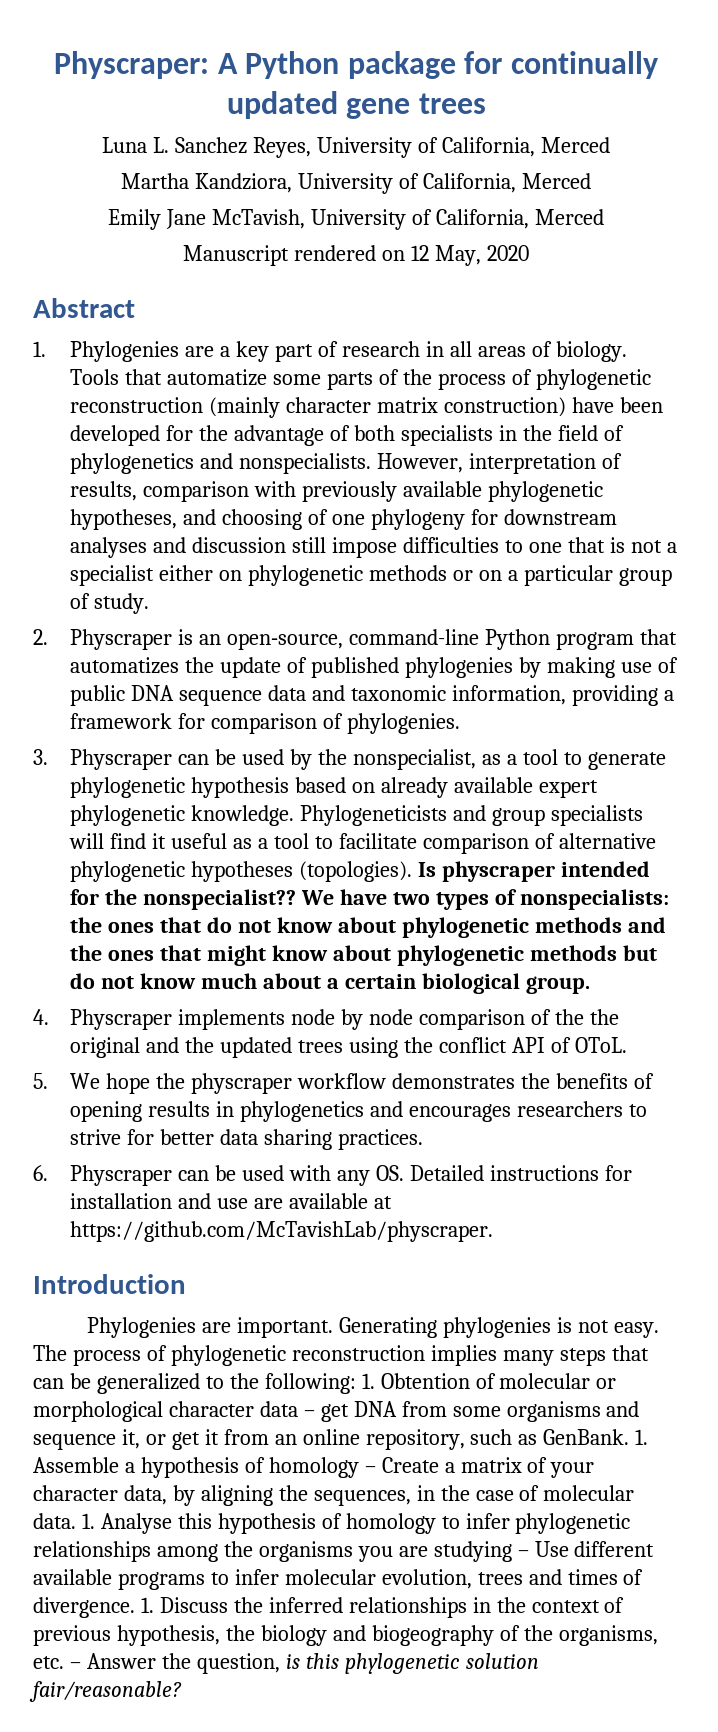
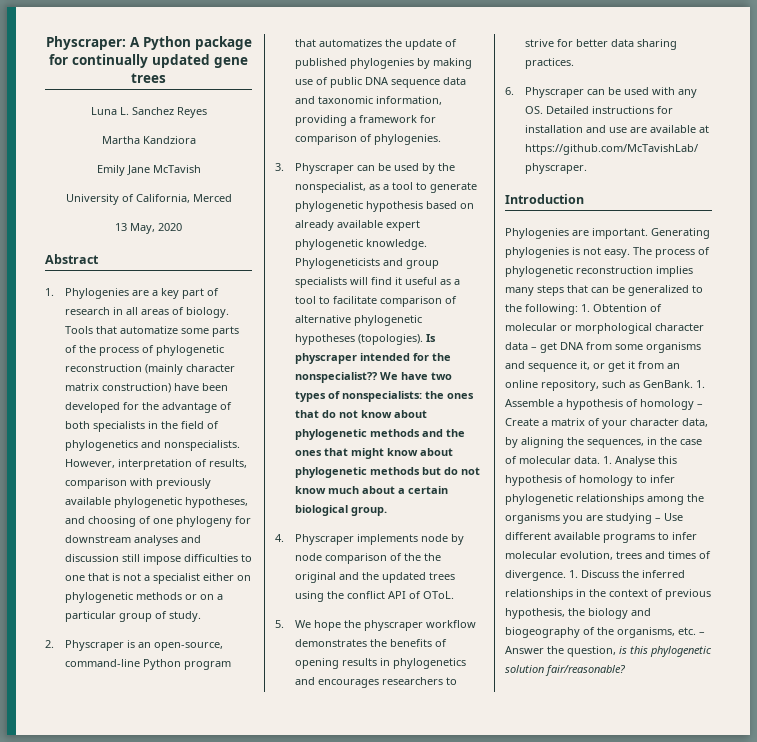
- Luna L. Sanchez Reyes, University of California, Merced
- Martha Kandziora, University of California, Merced
- Emily Jane McTavish, University of California, Merced
- Manuscript rendered on 12 May, 2020
+ Luna L. Sanchez Reyes
+ Martha Kandziora
+ Emily Jane McTavish
+ University of California, Merced
+ 13 May, 2020

